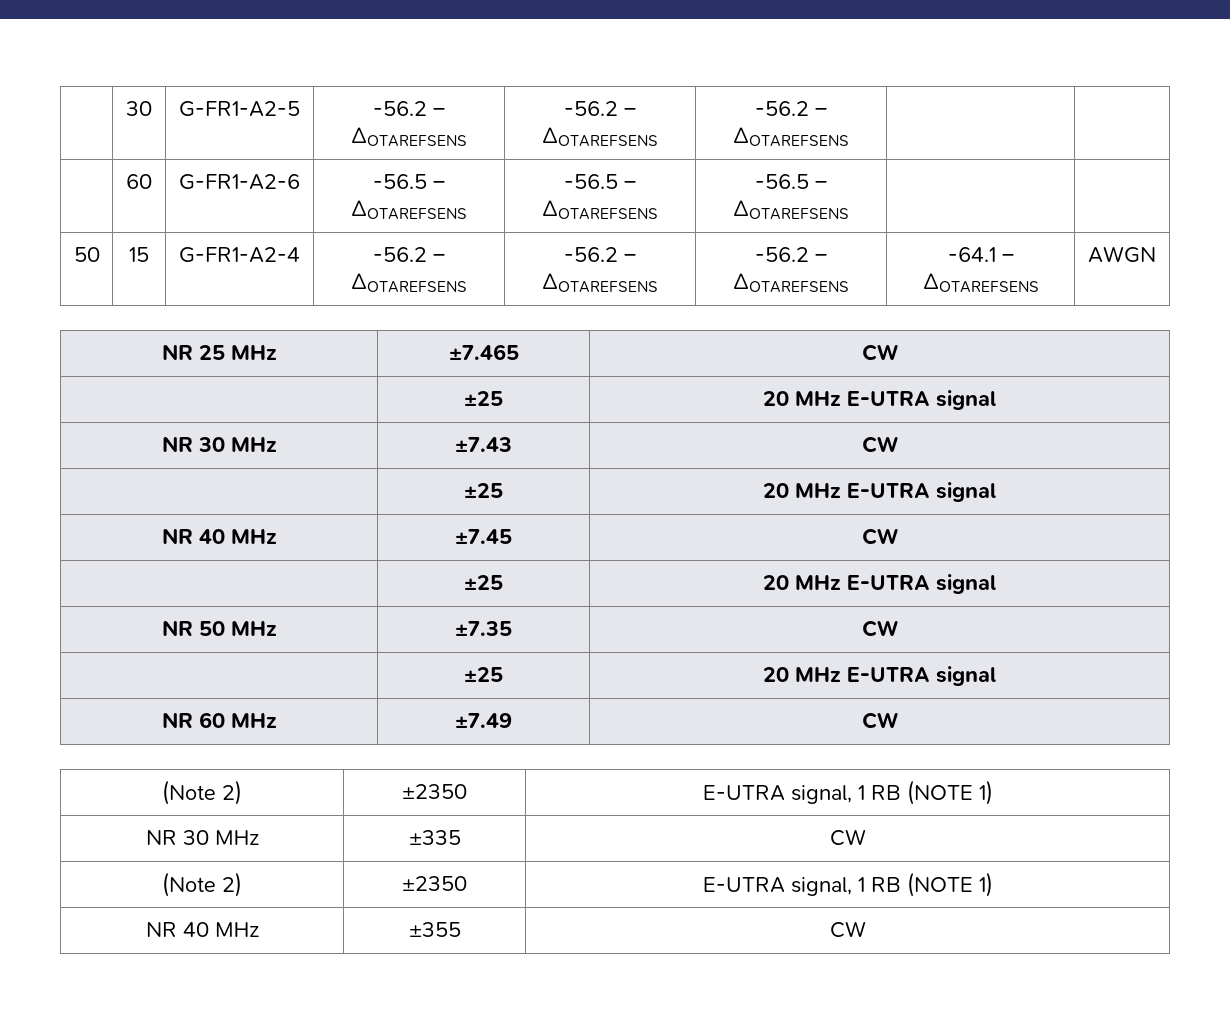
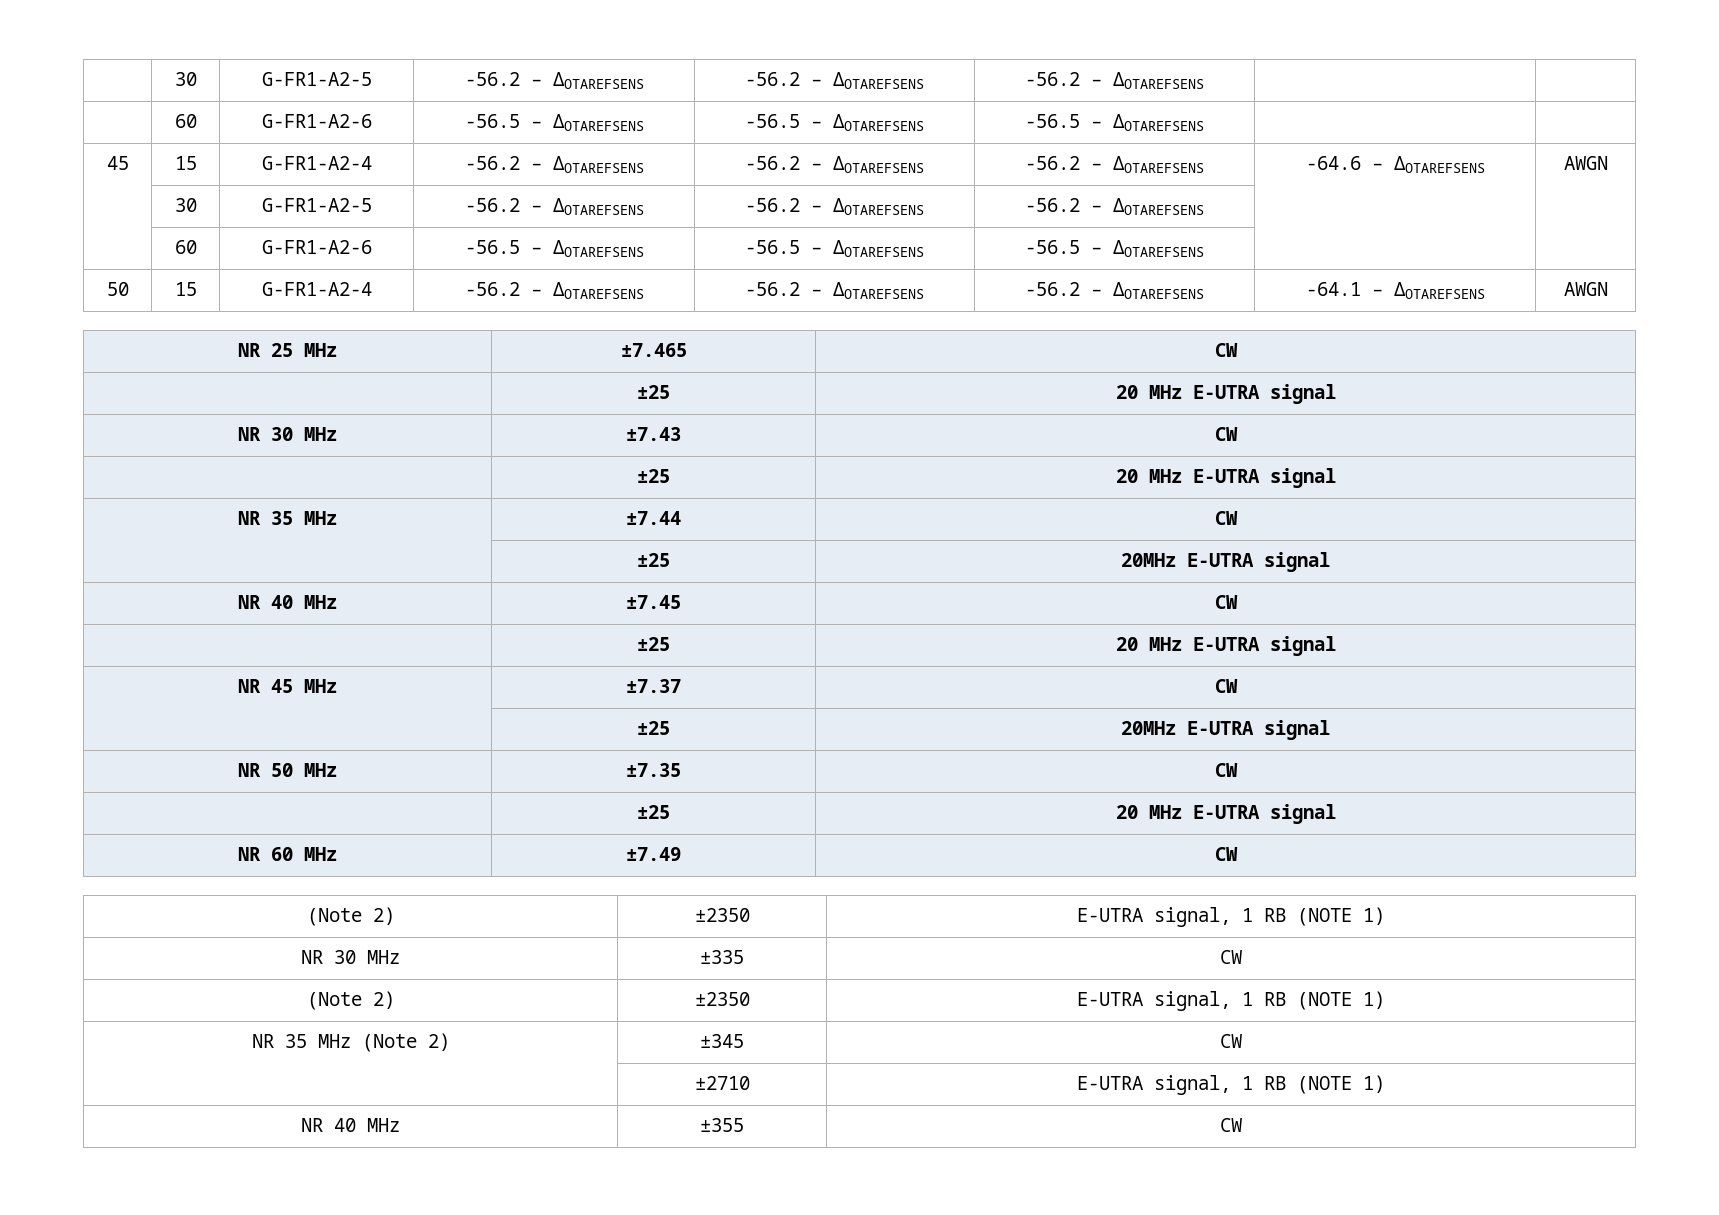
+ 45 | 15 | G-FR1-A2-4 | -56.2 – ΔOTAREFSENS | -56.2 – ΔOTAREFSENS | -56.2 – ΔOTAREFSENS | -64.6 – ΔOTAREFSENS | AWGN
+ | 30 | G-FR1-A2-5 | -56.2 – ΔOTAREFSENS | -56.2 – ΔOTAREFSENS | -56.2 – ΔOTAREFSENS | |
+ | 60 | G-FR1-A2-6 | -56.5 – ΔOTAREFSENS | -56.5 – ΔOTAREFSENS | -56.5 – ΔOTAREFSENS | |
+ NR 35 MHz | ±7.44 | CW
+ | ±25 | 20MHz E-UTRA signal
+ NR 45 MHz | ±7.37 | CW
+ | ±25 | 20MHz E-UTRA signal
+ NR 35 MHz (Note 2) | ±345 | CW
+ | ±2710 | E-UTRA signal, 1 RB (NOTE 1)

